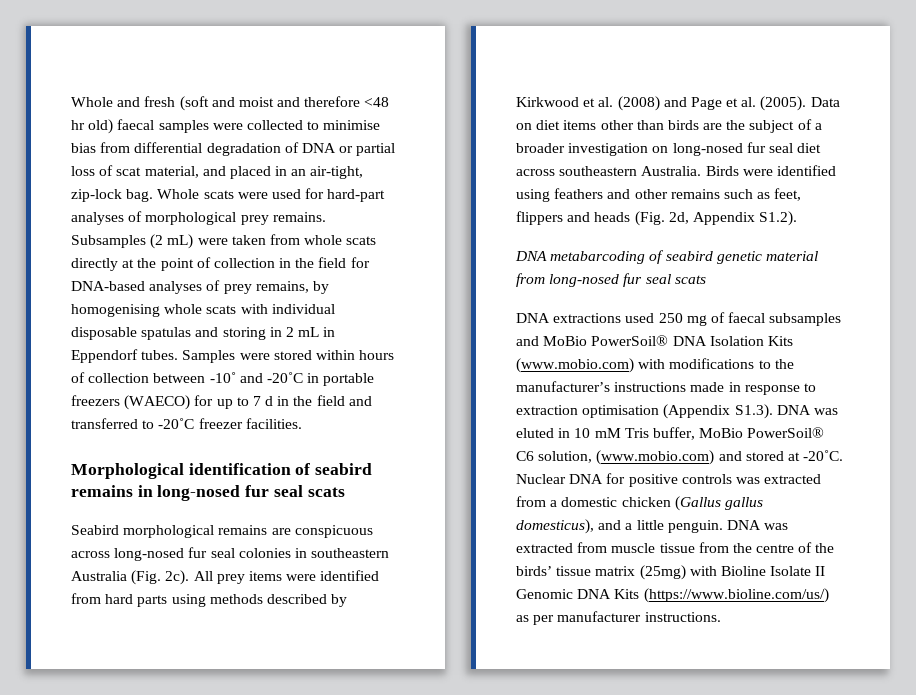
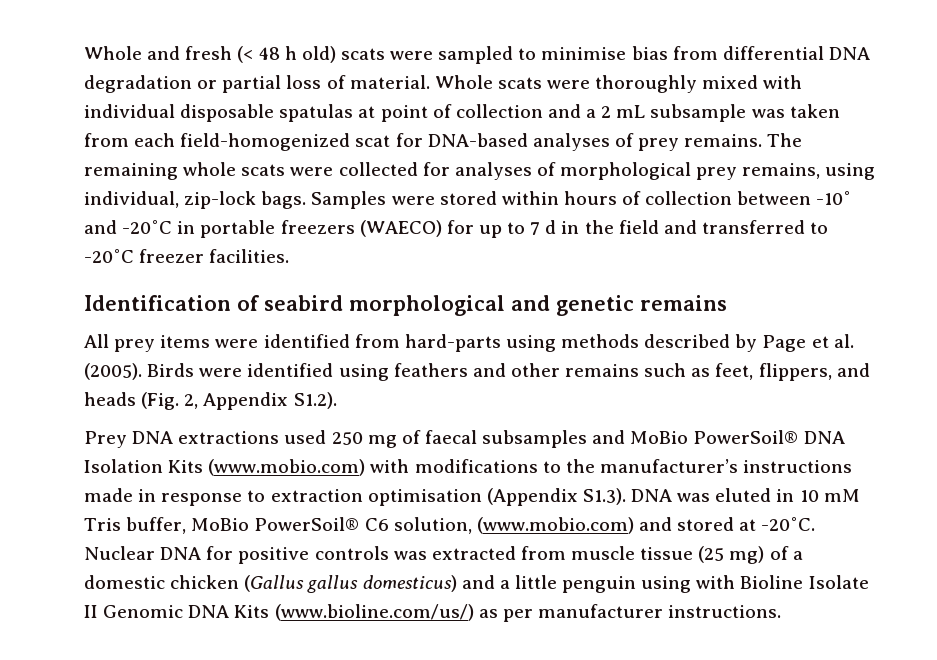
- Whole and fresh (soft and moist and therefore <48 hr old) faecal samples were collected to minimise bias from differential degradation of DNA or partial loss of scat material, and placed in an air-tight, zip-lock bag. Whole scats were used for hard-part analyses of morphological prey remains. Subsamples (2 mL) were taken from whole scats directly at the point of collection in the field for DNA-based analyses of prey remains, by homogenising whole scats with individual disposable spatulas and storing in 2 mL in Eppendorf tubes.
+ Whole and fresh (< 48 h old) scats were sampled to minimise bias from differential DNA degradation or partial loss of material. Whole scats were thoroughly mixed with individual disposable spatulas at point of collection and a 2 mL subsample was taken from each field-homogenized scat for DNA-based analyses of prey remains. The remaining whole scats were collected for analyses of morphological prey remains, using individual, zip-lock bags.
- Morphological identification of seabird remains in long-nosed fur seal scats
- Seabird morphological remains are conspicuous across long-nosed fur seal colonies in southeastern Australia (Fig. 2c). All prey items were identified from hard parts using methods described by Kirkwood et al. (2008) and Page et al. (2005). Data on diet items other than birds are the subject of a broader investigation on long-nosed fur seal diet across southeastern Australia.
+ Identification of seabird morphological and genetic remains
+ All prey items were identified from hard-parts using methods described by Page et al. (2005).
- Birds were identified using feathers and other remains such as feet, flippers and heads (Fig. 2d, Appendix S1.2).
+ Birds were identified using feathers and other remains such as feet, flippers, and heads (Fig. 2, Appendix S1.2).
- DNA metabarcoding of seabird genetic material from long-nosed fur seal scats
- DNA extractions used 250 mg of faecal subsamples and MoBio PowerSoil® DNA Isolation Kits (www.mobio.com) with modifications to the manufacturer’s instructions made in response to extraction optimisation (Appendix S1.3). DNA was eluted in 10 mM Tris buffer, MoBio PowerSoil® C6 solution, (www.mobio.com) and stored at -20˚C.
+ Prey DNA extractions used 250 mg of faecal subsamples and MoBio PowerSoil® DNA Isolation Kits (www.mobio.com) with modifications to the manufacturer’s instructions made in response to extraction optimisation (Appendix S1.3). DNA was eluted in 10 mM Tris buffer, MoBio PowerSoil® C6 solution, (www.mobio.com) and stored at -20˚C.
- Nuclear DNA for positive controls was extracted from a domestic chicken (Gallus gallus domesticus), and a little penguin. DNA was extracted from muscle tissue from the centre of the birds’ tissue matrix (25mg) with Bioline Isolate II Genomic DNA Kits (https://www.bioline.com/us/) as per manufacturer instructions.
+ Nuclear DNA for positive controls was extracted from muscle tissue (25 mg) of a domestic chicken (Gallus gallus domesticus) and a little penguin using with Bioline Isolate II Genomic DNA Kits (www.bioline.com/us/) as per manufacturer instructions.

